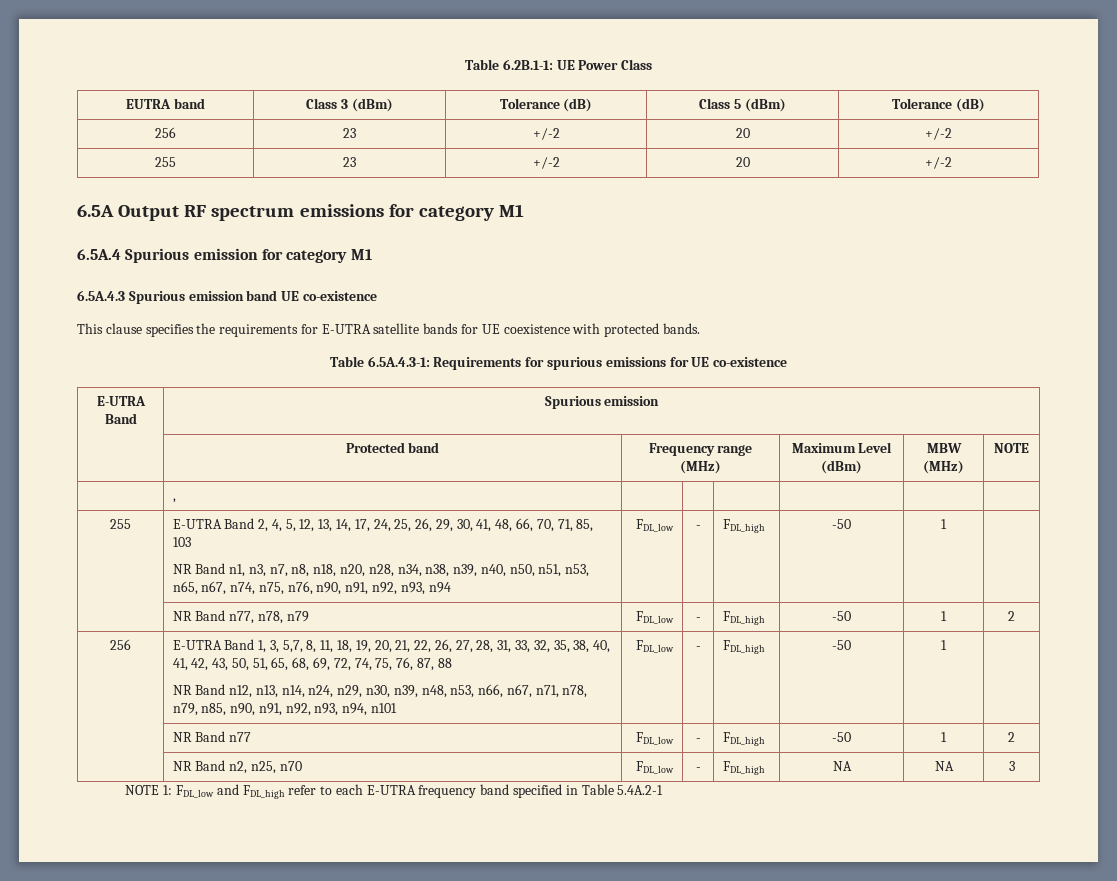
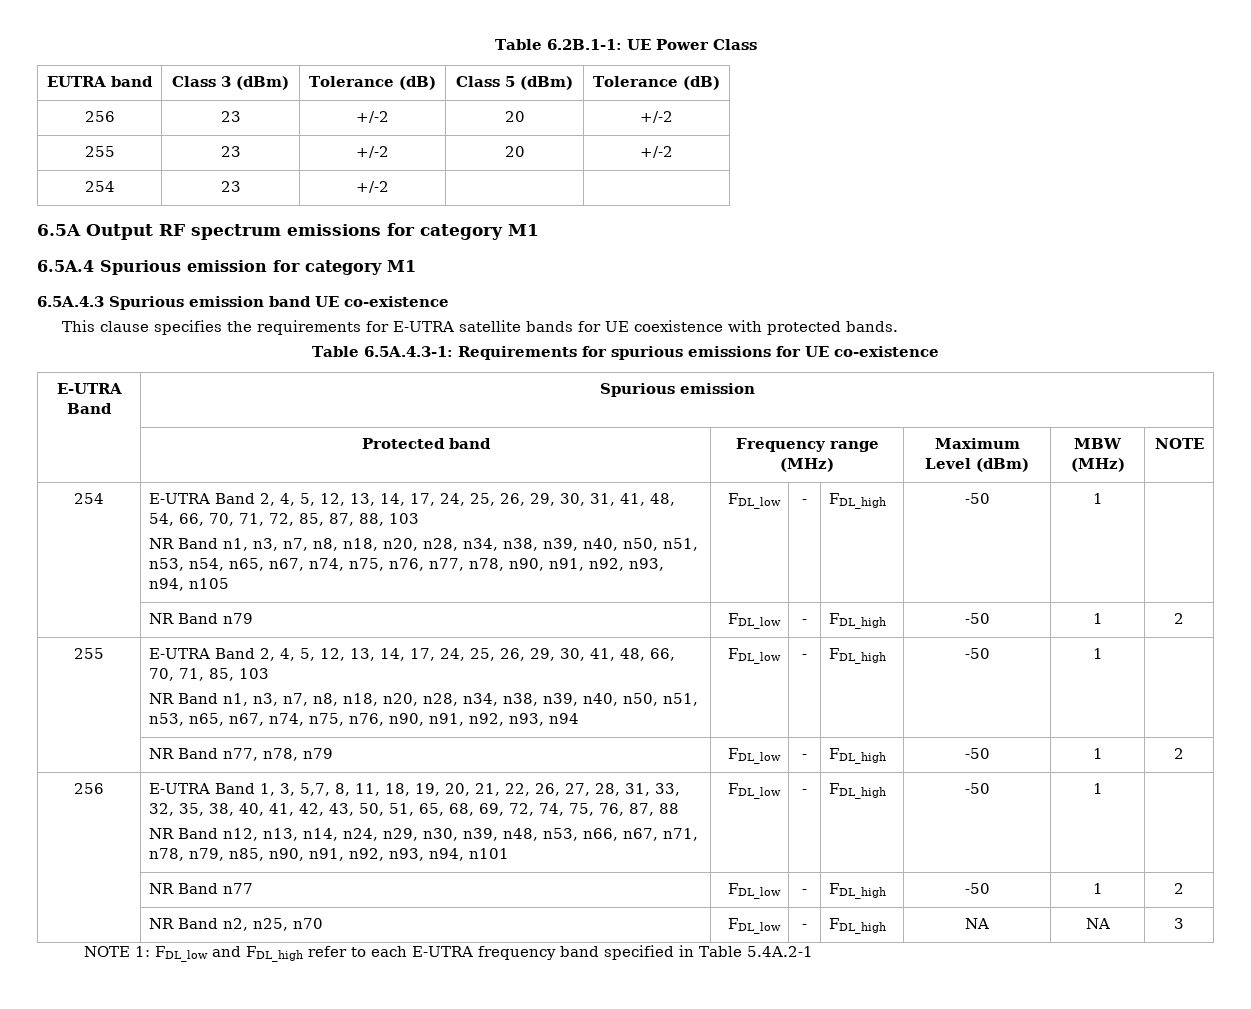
+ 254 | 23 | +/-2 | |
- ,
+ 254 | E-UTRA Band 2, 4, 5, 12, 13, 14, 17, 24, 25, 26, 29, 30, 31, 41, 48, 54, 66, 70, 71, 72, 85, 87, 88, 103
+ NR Band n1, n3, n7, n8, n18, n20, n28, n34, n38, n39, n40, n50, n51, n53, n54, n65, n67, n74, n75, n76, n77, n78, n90, n91, n92, n93, n94, n105 | FDL_low | - | FDL_high | -50 | 1 |
+ | NR Band n79 | FDL_low | - | FDL_high | -50 | 1 | 2

